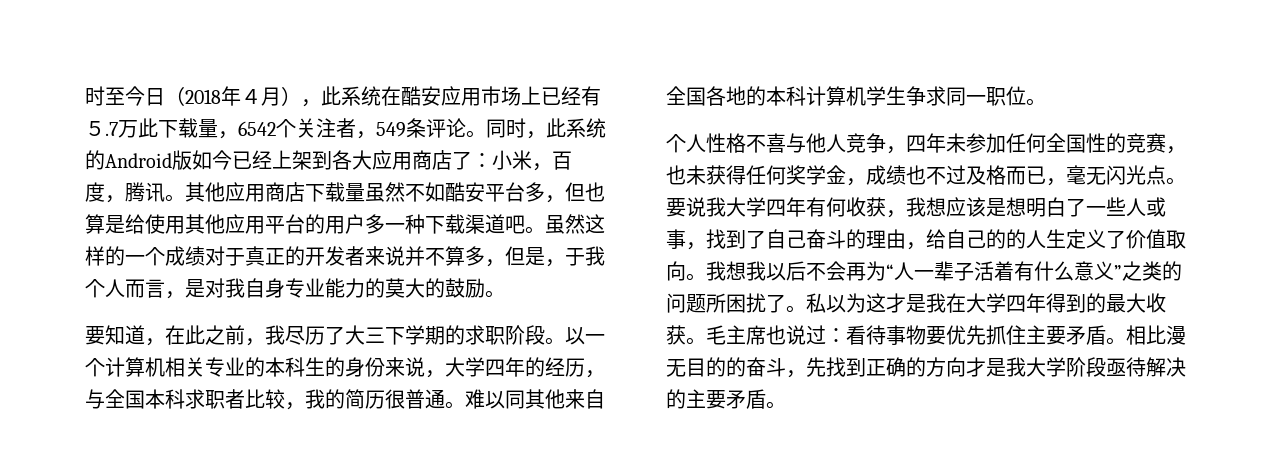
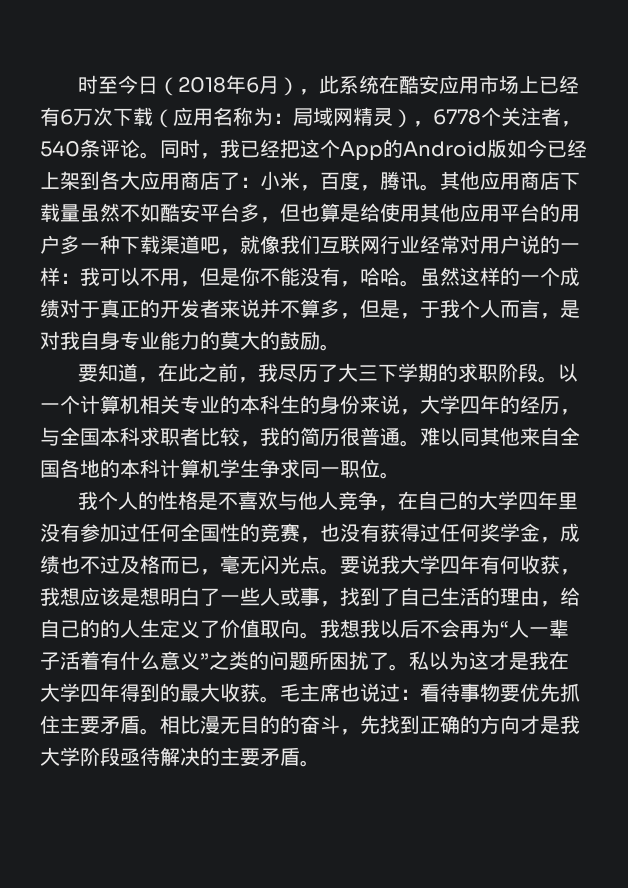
- 时至今日（2018年４月），此系统在酷安应用市场上已经有５.7万此下载量，6542个关注者，549条评论。
+ 时至今日（2018年6月），此系统在酷安应用市场上已经有6万次下载（应用名称为：局域网精灵），6778个关注者，540条评论。
- 同时，此系统的Android版如今已经上架到各大应用商店了：小米，百度，腾讯。
+ 同时，我已经把这个App的Android版如今已经上架到各大应用商店了：小米，百度，腾讯。
- 其他应用商店下载量虽然不如酷安平台多，但也算是给使用其他应用平台的用户多一种下载渠道吧。
+ 其他应用商店下载量虽然不如酷安平台多，但也算是给使用其他应用平台的用户多一种下载渠道吧，就像我们互联网行业经常对用户说的一样：我可以不用，但是你不能没有，哈哈。
- 个人性格不喜与他人竞争，四年未参加任何全国性的竞赛，也未获得任何奖学金，成绩也不过及格而已，毫无闪光点。
+ 我个人的性格是不喜欢与他人竞争，在自己的大学四年里没有参加过任何全国性的竞赛，也没有获得过任何奖学金，成绩也不过及格而已，毫无闪光点。
- 要说我大学四年有何收获，我想应该是想明白了一些人或事，找到了自己奋斗的理由，给自己的的人生定义了价值取向。
+ 要说我大学四年有何收获，我想应该是想明白了一些人或事，找到了自己生活的理由，给自己的的人生定义了价值取向。

